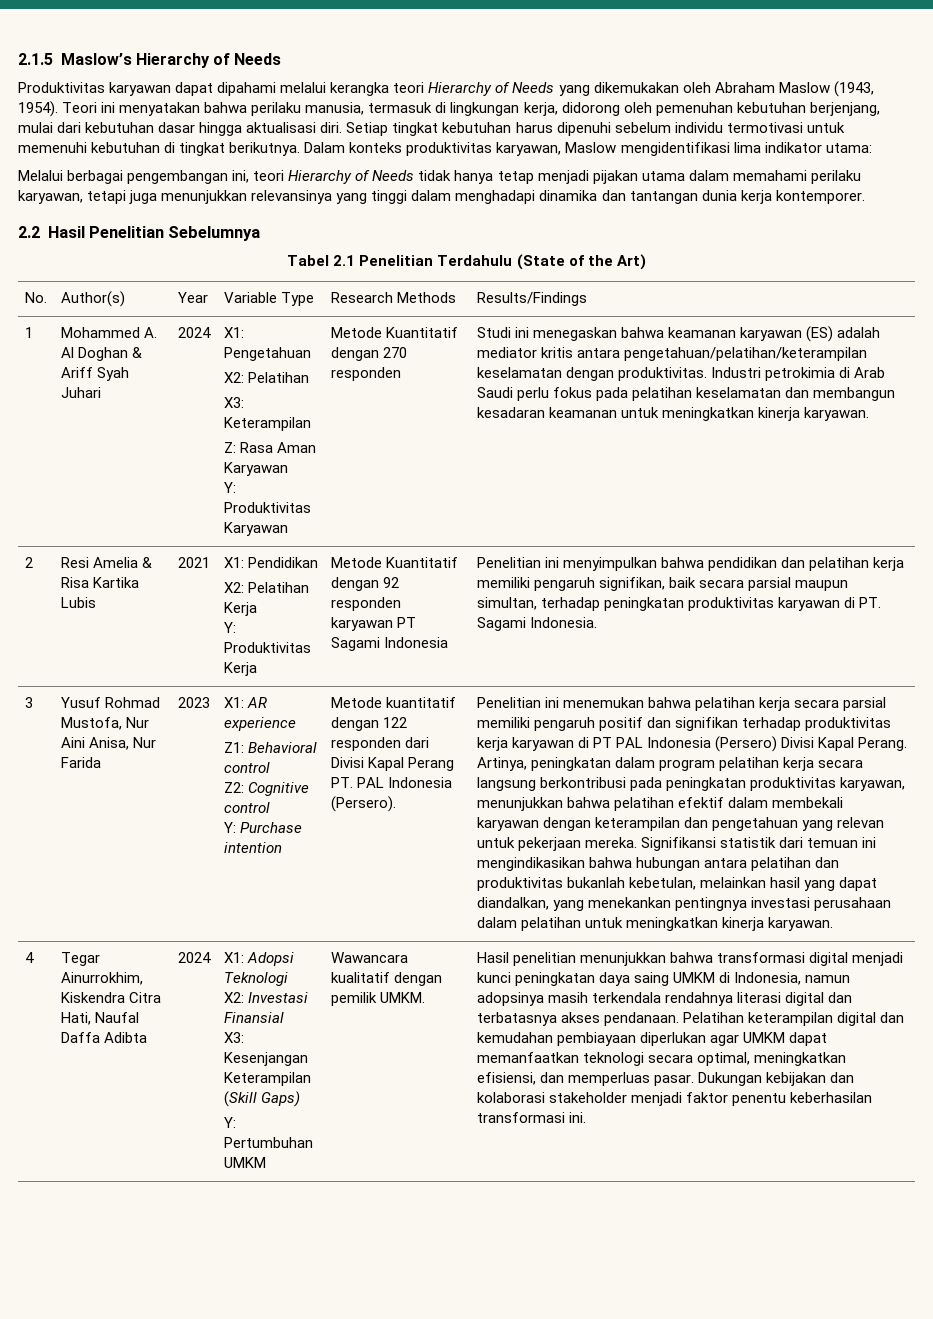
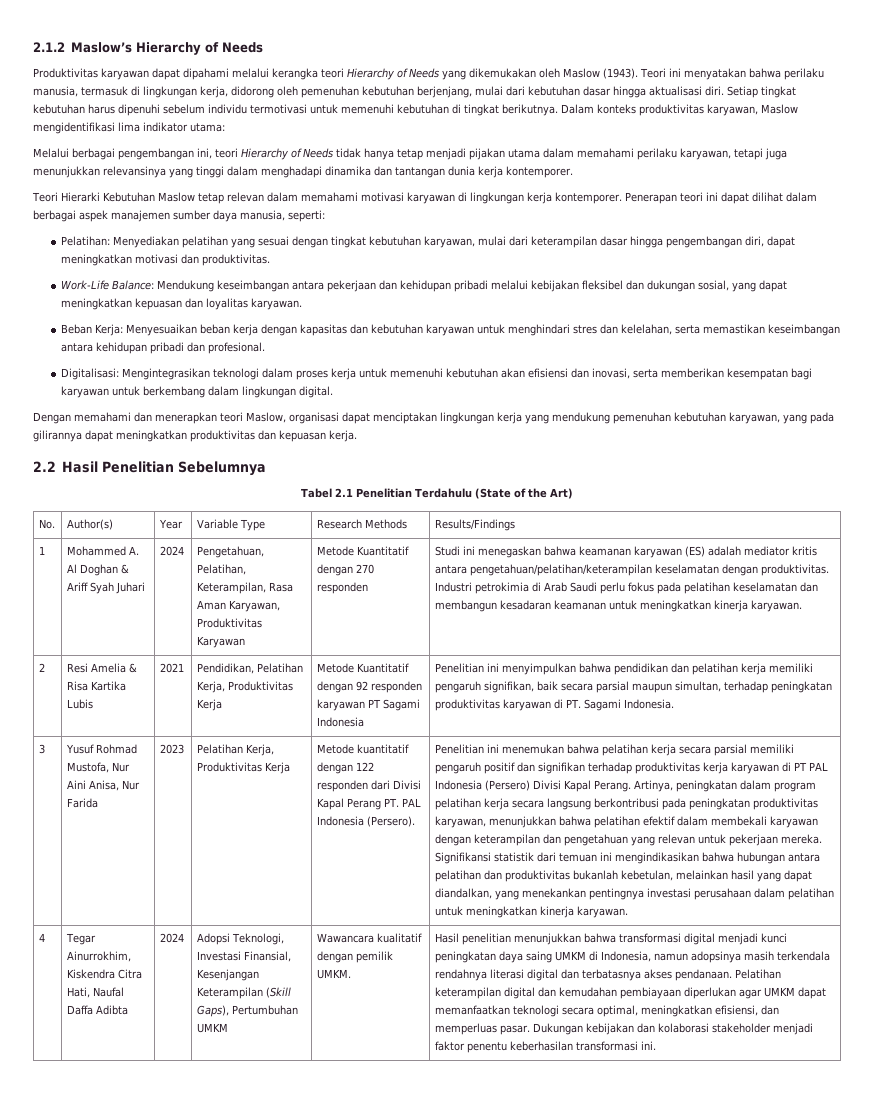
- 2.1.5 Maslow’s Hierarchy of Needs
+ 2.1.2 Maslow’s Hierarchy of Needs
- Produktivitas karyawan dapat dipahami melalui kerangka teori Hierarchy of Needs yang dikemukakan oleh Abraham Maslow (1943, 1954).
+ Produktivitas karyawan dapat dipahami melalui kerangka teori Hierarchy of Needs yang dikemukakan oleh Maslow (1943).
+ Teori Hierarki Kebutuhan Maslow tetap relevan dalam memahami motivasi karyawan di lingkungan kerja kontemporer. Penerapan teori ini dapat dilihat dalam berbagai aspek manajemen sumber daya manusia, seperti:
+ Pelatihan: Menyediakan pelatihan yang sesuai dengan tingkat kebutuhan karyawan, mulai dari keterampilan dasar hingga pengembangan diri, dapat meningkatkan motivasi dan produktivitas.
+ Work-Life Balance: Mendukung keseimbangan antara pekerjaan dan kehidupan pribadi melalui kebijakan fleksibel dan dukungan sosial, yang dapat meningkatkan kepuasan dan loyalitas karyawan.
+ Beban Kerja: Menyesuaikan beban kerja dengan kapasitas dan kebutuhan karyawan untuk menghindari stres dan kelelahan, serta memastikan keseimbangan antara kehidupan pribadi dan profesional.
+ Digitalisasi: Mengintegrasikan teknologi dalam proses kerja untuk memenuhi kebutuhan akan efisiensi dan inovasi, serta memberikan kesempatan bagi karyawan untuk berkembang dalam lingkungan digital.
+ Dengan memahami dan menerapkan teori Maslow, organisasi dapat menciptakan lingkungan kerja yang mendukung pemenuhan kebutuhan karyawan, yang pada gilirannya dapat meningkatkan produktivitas dan kepuasan kerja.
- X1: Pengetahuan
- X2: Pelatihan
- X3: Keterampilan
- Z: Rasa Aman Karyawan
- Y: Produktivitas Karyawan
+ Pengetahuan, Pelatihan, Keterampilan, Rasa Aman Karyawan, Produktivitas Karyawan
- X1: Pendidikan
- X2: Pelatihan Kerja
- Y: Produktivitas Kerja
+ Pendidikan, Pelatihan Kerja, Produktivitas Kerja
- 2023 | X1: AR experience
- Z1: Behavioral control
- Z2: Cognitive control
- Y: Purchase intention
+ 2023 | Pelatihan Kerja, Produktivitas Kerja
- X1: Adopsi Teknologi
- X2: Investasi Finansial
- X3: Kesenjangan Keterampilan (Skill Gaps)
- Y: Pertumbuhan UMKM
+ Adopsi Teknologi, Investasi Finansial, Kesenjangan Keterampilan (Skill Gaps), Pertumbuhan UMKM

